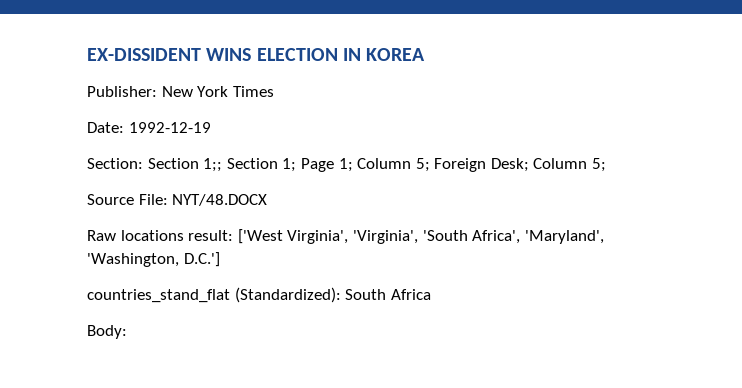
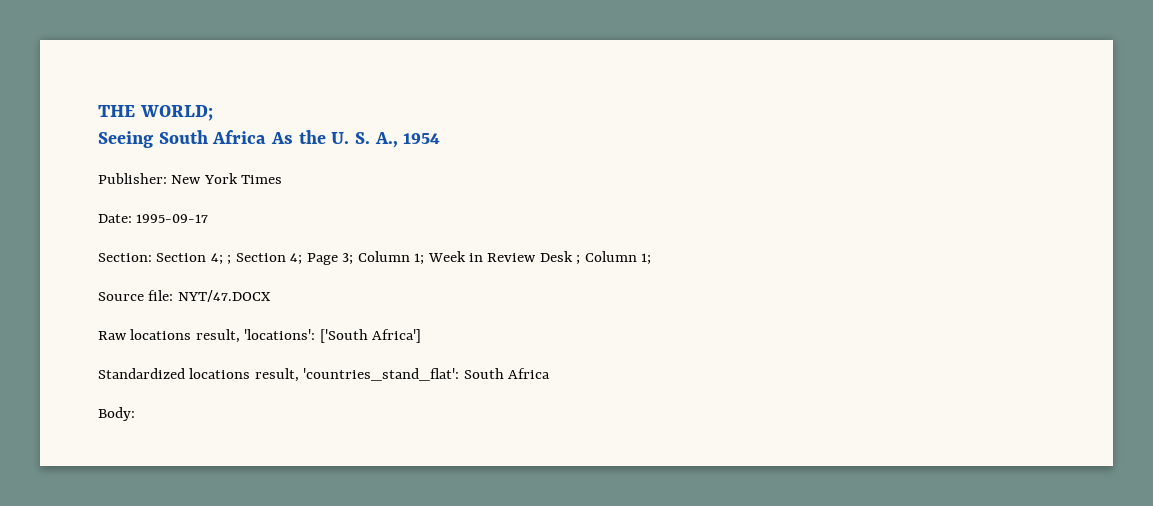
- EX-DISSIDENT WINS ELECTION IN KOREA
+ THE WORLD;
+ Seeing South Africa As the U. S. A., 1954
- Date: 1992-12-19
+ Date: 1995-09-17
- Section: Section 1;; Section 1; Page 1; Column 5; Foreign Desk; Column 5;
+ Section: Section 4; ; Section 4; Page 3; Column 1; Week in Review Desk ; Column 1;
- Source File: NYT/48.DOCX
+ Source file: NYT/47.DOCX
- Raw locations result: ['West Virginia', 'Virginia', 'South Africa', 'Maryland', 'Washington, D.C.']
- countries_stand_flat (Standardized): South Africa
+ Raw locations result, 'locations': ['South Africa']
+ Standardized locations result, 'countries_stand_flat': South Africa

